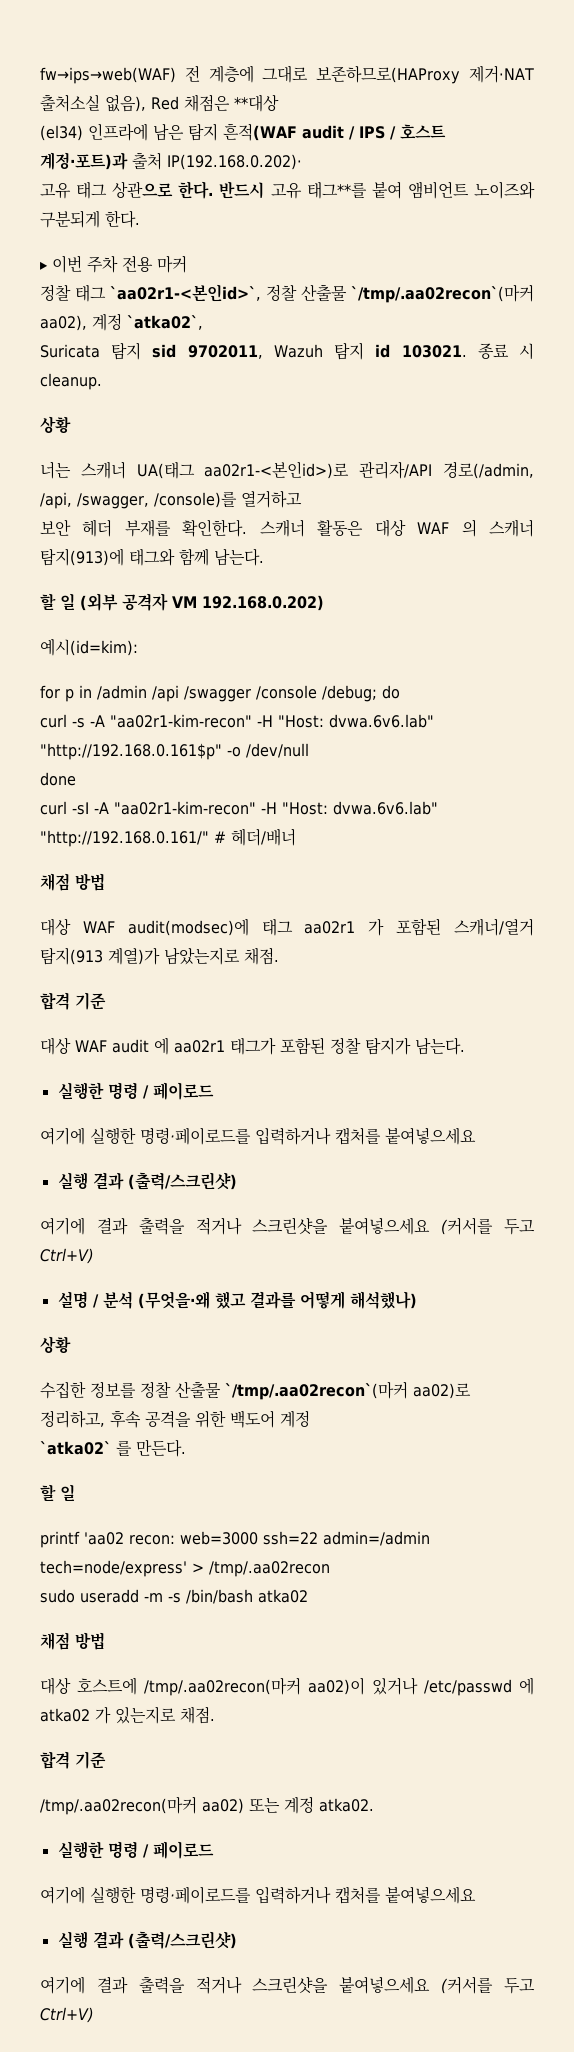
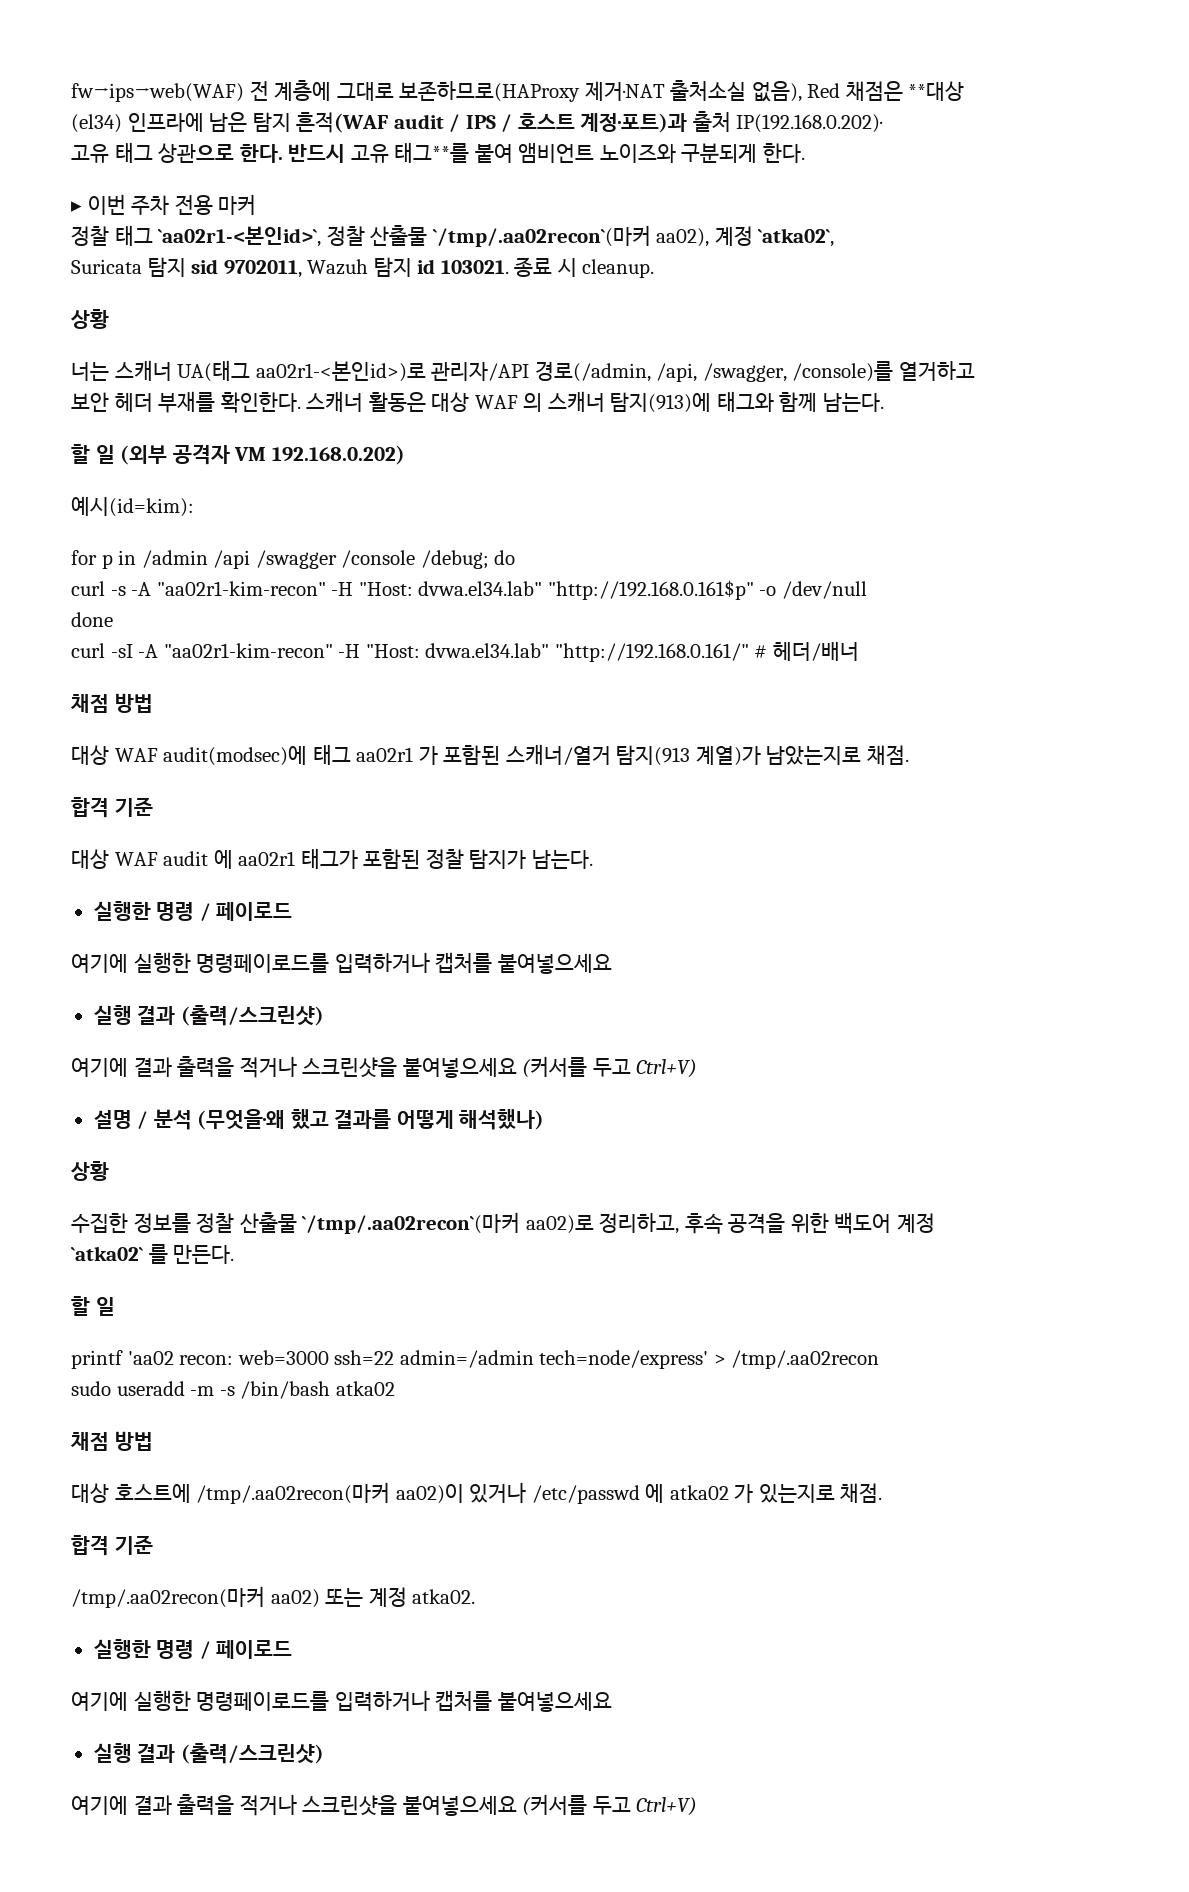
- curl -s -A "aa02r1-kim-recon" -H "Host: dvwa.6v6.lab" "http://192.168.0.161$p" -o /dev/null
+ curl -s -A "aa02r1-kim-recon" -H "Host: dvwa.el34.lab" "http://192.168.0.161$p" -o /dev/null
- curl -sI -A "aa02r1-kim-recon" -H "Host: dvwa.6v6.lab" "http://192.168.0.161/" # 헤더/배너
+ curl -sI -A "aa02r1-kim-recon" -H "Host: dvwa.el34.lab" "http://192.168.0.161/" # 헤더/배너

